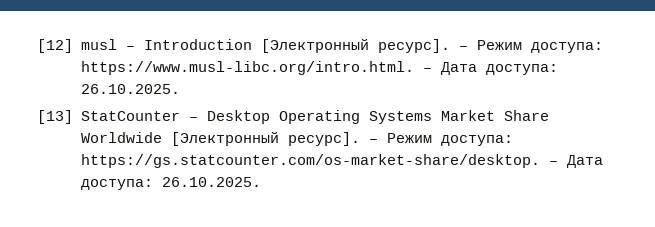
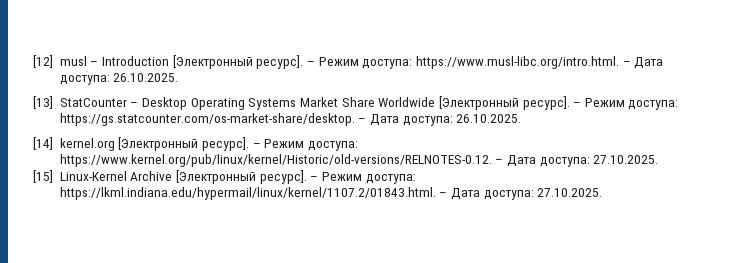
+ [14] kernel.org [Электронный ресурс]. – Режим доступа: https://www.kernel.org/pub/linux/kernel/Historic/old-versions/RELNOTES-0.12. – Дата доступа: 27.10.2025.
+ [15] Linux-Kernel Archive [Электронный ресурс]. – Режим доступа: https://lkml.indiana.edu/hypermail/linux/kernel/1107.2/01843.html. – Дата доступа: 27.10.2025.

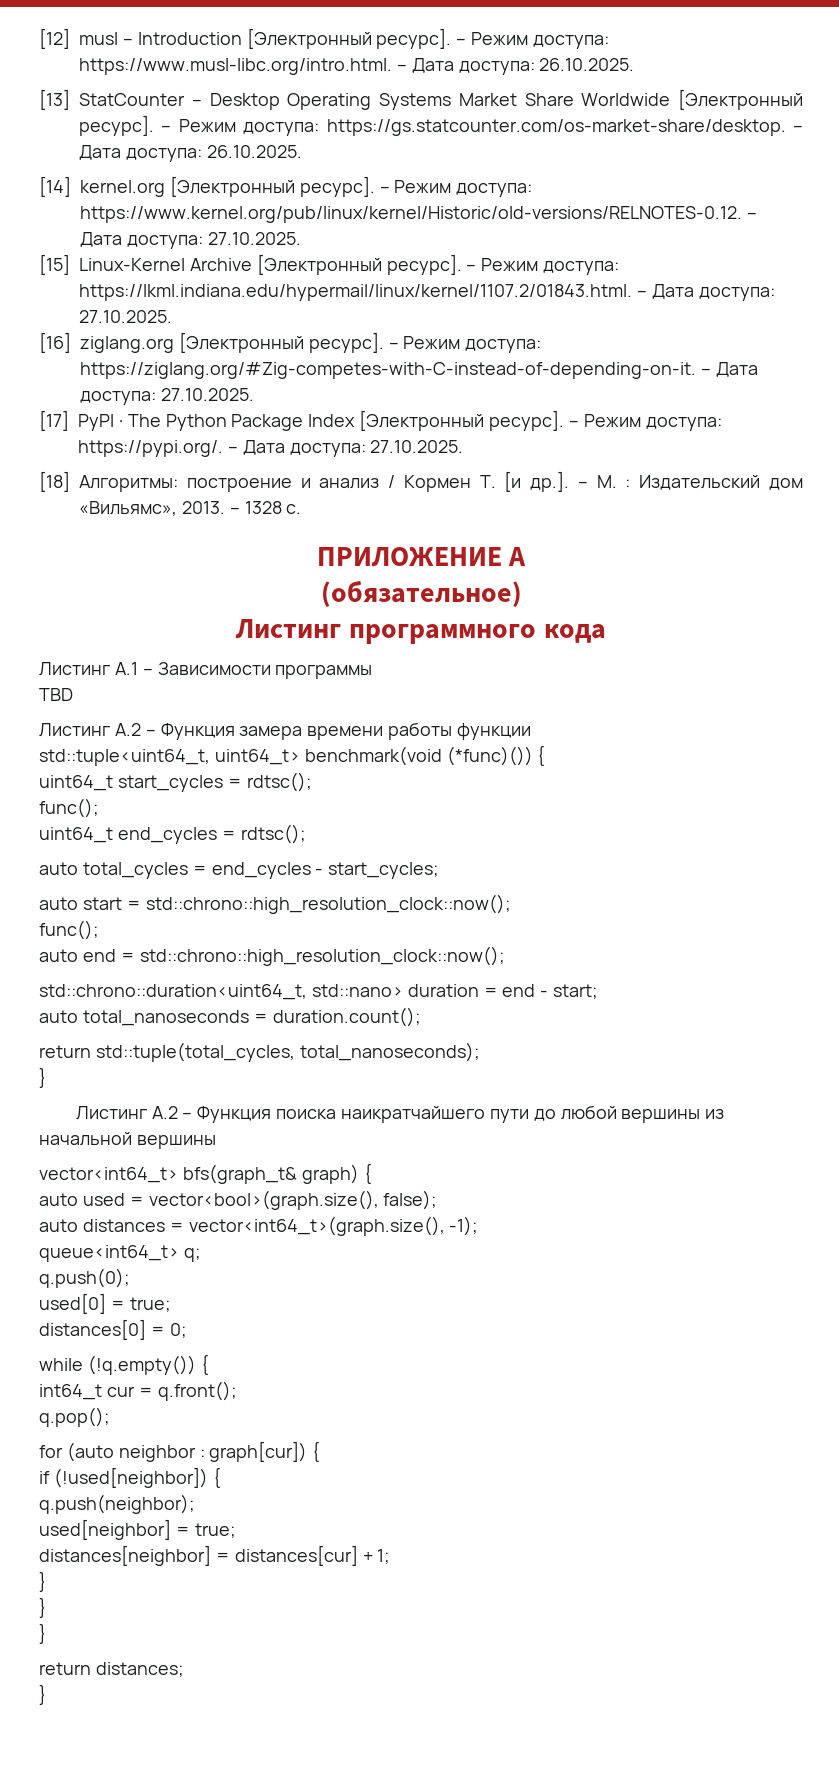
+ [16] ziglang.org [Электронный ресурс]. – Режим доступа: https://ziglang.org/#Zig-competes-with-C-instead-of-depending-on-it. – Дата доступа: 27.10.2025.
+ [17] PyPI · The Python Package Index [Электронный ресурс]. – Режим доступа: https://pypi.org/. – Дата доступа: 27.10.2025.
+ [18] Алгоритмы: построение и анализ / Кормен Т. [и др.]. – М. : Издательский дом «Вильямс», 2013. – 1328 с.
+ ПРИЛОЖЕНИЕ А
+ (обязательное)
+ Листинг программного кода
+ Листинг А.1 – Зависимости программы
+ TBD
+ Листинг А.2 – Функция замера времени работы функции
+ std::tuple<uint64_t, uint64_t> benchmark(void (*func)()) {
+ uint64_t start_cycles = rdtsc();
+ func();
+ uint64_t end_cycles = rdtsc();
+ auto total_cycles = end_cycles - start_cycles;
+ auto start = std::chrono::high_resolution_clock::now();
+ func();
+ auto end = std::chrono::high_resolution_clock::now();
+ std::chrono::duration<uint64_t, std::nano> duration = end - start;
+ auto total_nanoseconds = duration.count();
+ return std::tuple(total_cycles, total_nanoseconds);
+ }
+ Листинг А.2 – Функция поиска наикратчайшего пути до любой вершины из начальной вершины
+ vector<int64_t> bfs(graph_t& graph) {
+ auto used = vector<bool>(graph.size(), false);
+ auto distances = vector<int64_t>(graph.size(), -1);
+ queue<int64_t> q;
+ q.push(0);
+ used[0] = true;
+ distances[0] = 0;
+ while (!q.empty()) {
+ int64_t cur = q.front();
+ q.pop();
+ for (auto neighbor : graph[cur]) {
+ if (!used[neighbor]) {
+ q.push(neighbor);
+ used[neighbor] = true;
+ distances[neighbor] = distances[cur] + 1;
+ }
+ }
+ }
+ return distances;
+ }

